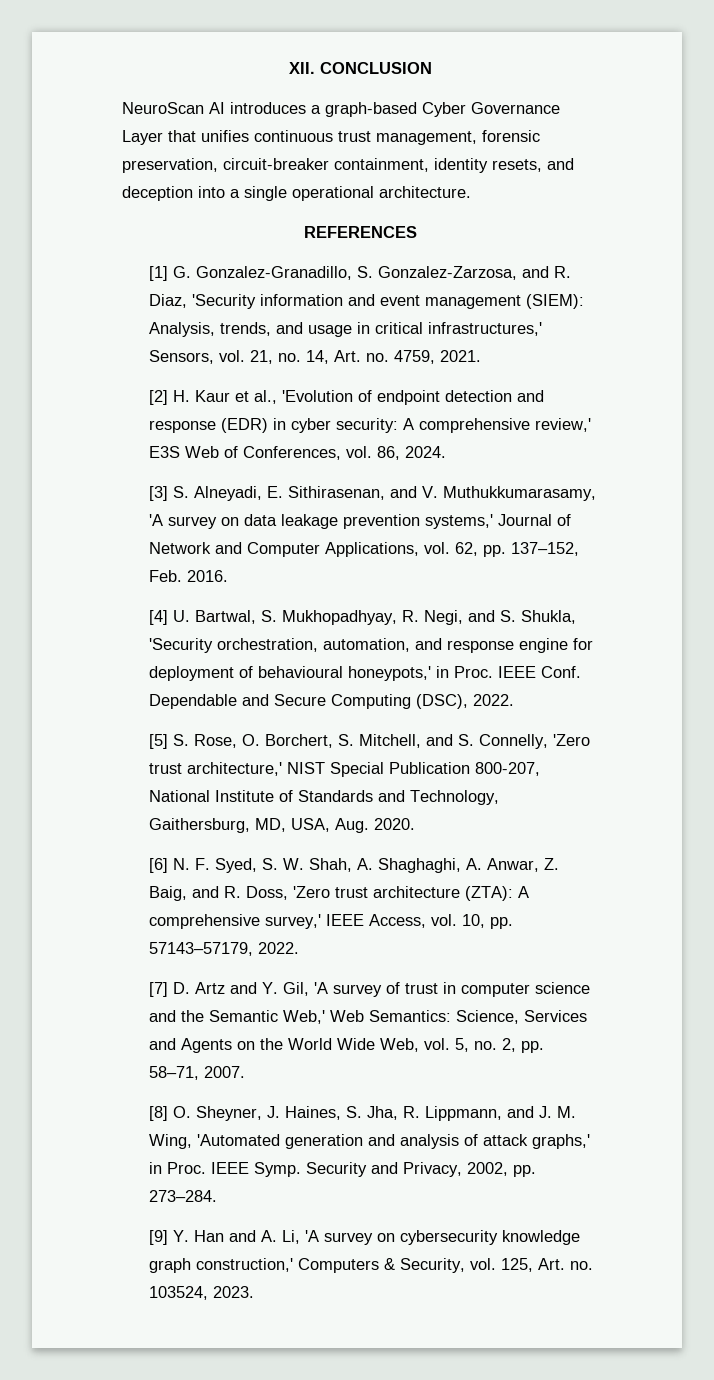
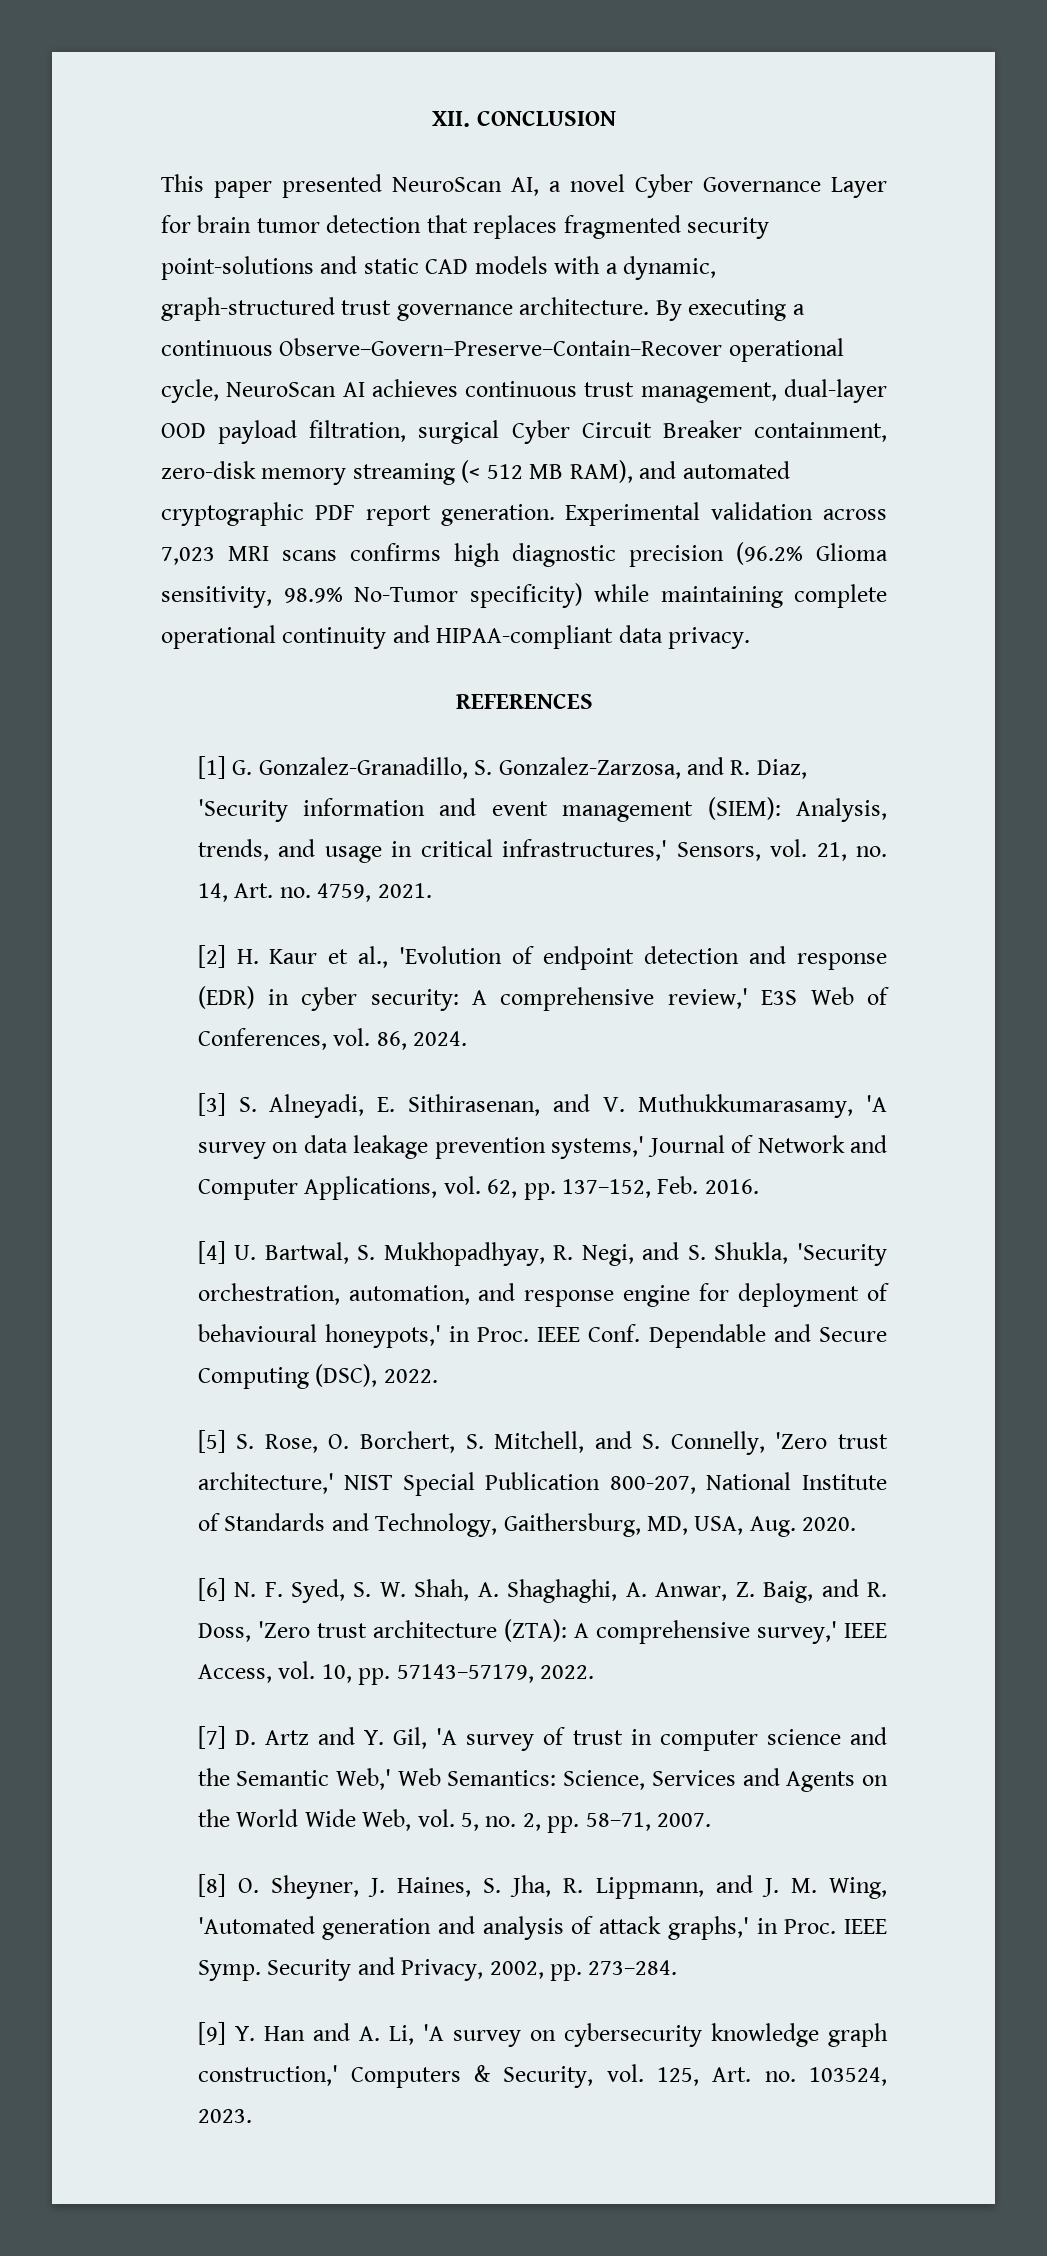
- NeuroScan AI introduces a graph-based Cyber Governance Layer that unifies continuous trust management, forensic preservation, circuit-breaker containment, identity resets, and deception into a single operational architecture.
+ This paper presented NeuroScan AI, a novel Cyber Governance Layer for brain tumor detection that replaces fragmented security point-solutions and static CAD models with a dynamic, graph-structured trust governance architecture. By executing a continuous Observe–Govern–Preserve–Contain–Recover operational cycle, NeuroScan AI achieves continuous trust management, dual-layer OOD payload filtration, surgical Cyber Circuit Breaker containment, zero-disk memory streaming (< 512 MB RAM), and automated cryptographic PDF report generation. Experimental validation across 7,023 MRI scans confirms high diagnostic precision (96.2% Glioma sensitivity, 98.9% No-Tumor specificity) while maintaining complete operational continuity and HIPAA-compliant data privacy.

